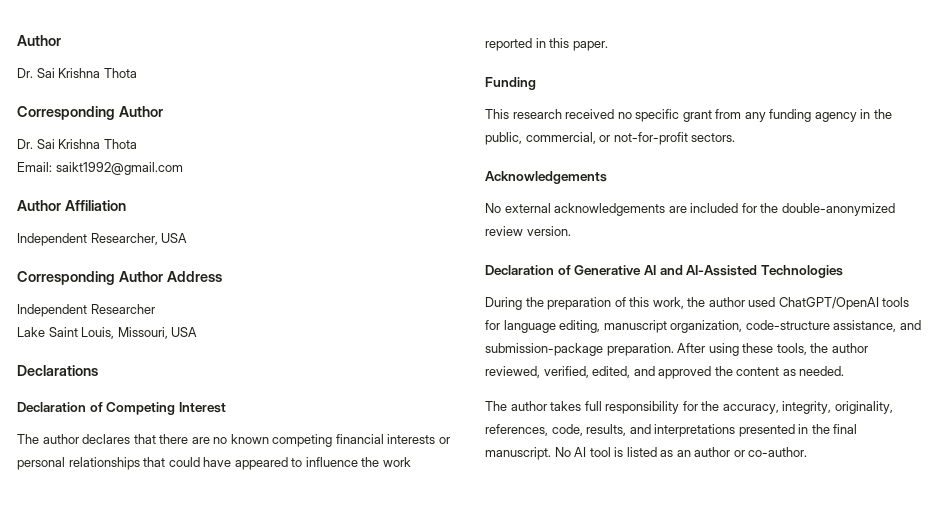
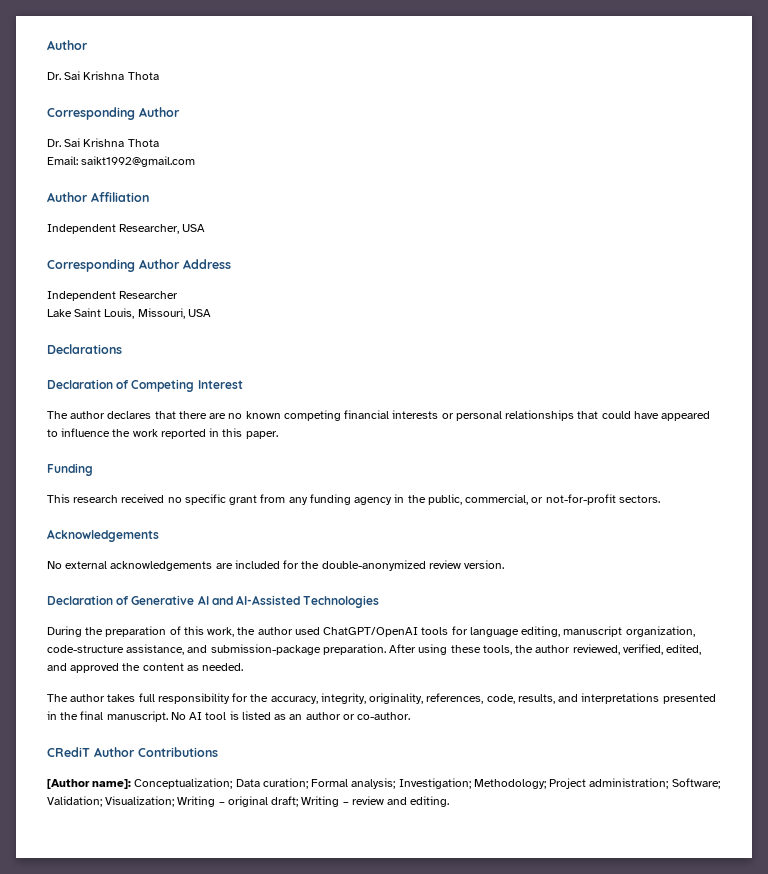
+ CRediT Author Contributions
+ [Author name]: Conceptualization; Data curation; Formal analysis; Investigation; Methodology; Project administration; Software; Validation; Visualization; Writing – original draft; Writing – review and editing.

